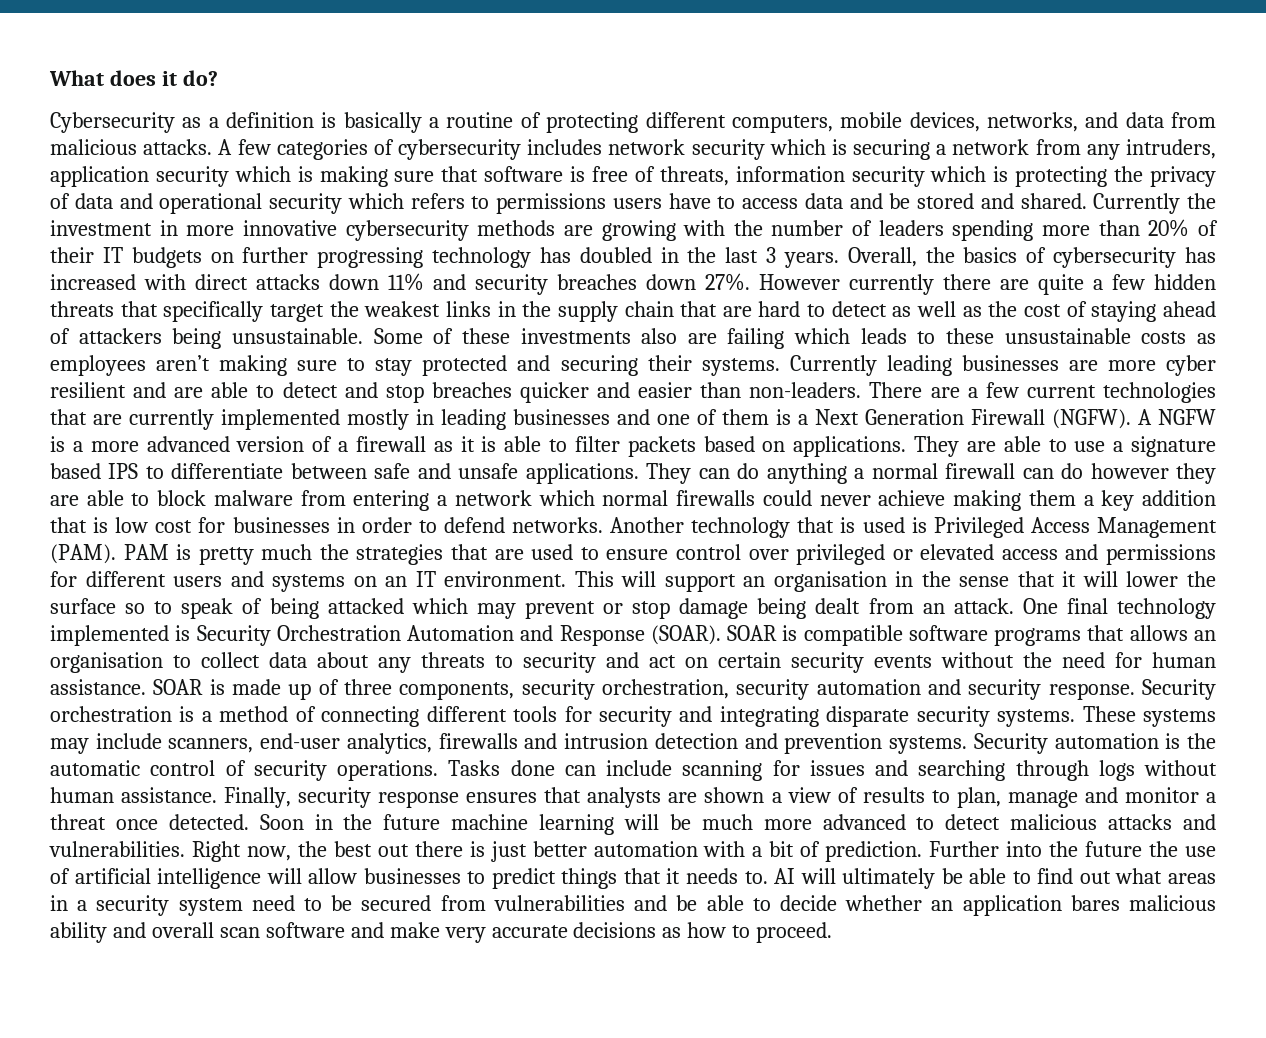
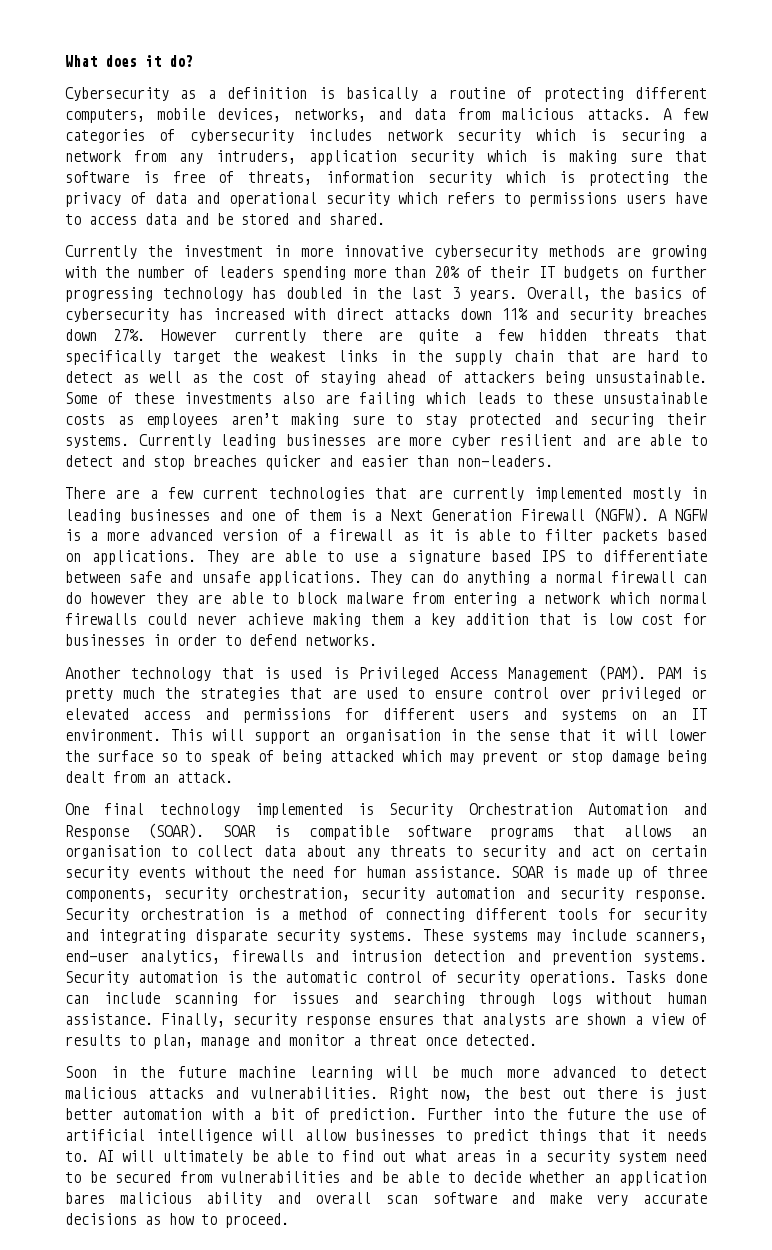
- A few categories of cybersecurity includes network security which is securing a network from any intruders, application security which is making sure that software is free of threats, information security which is protecting the privacy of data and operational security which refers to permissions users have to access data and be stored and shared. Currently the investment in more innovative cybersecurity methods are growing with the number of leaders spending more than 20% of their IT budgets on further progressing technology has doubled in the last 3 years.
+ A few categories of cybersecurity includes network security which is securing a network from any intruders, application security which is making sure that software is free of threats, information security which is protecting the privacy of data and operational security which refers to permissions users have to access data and be stored and shared.
+ Currently the investment in more innovative cybersecurity methods are growing with the number of leaders spending more than 20% of their IT budgets on further progressing technology has doubled in the last 3 years.
- Currently leading businesses are more cyber resilient and are able to detect and stop breaches quicker and easier than non-leaders. There are a few current technologies that are currently implemented mostly in leading businesses and one of them is a Next Generation Firewall (NGFW).
+ Currently leading businesses are more cyber resilient and are able to detect and stop breaches quicker and easier than non-leaders.
+ There are a few current technologies that are currently implemented mostly in leading businesses and one of them is a Next Generation Firewall (NGFW).
- They can do anything a normal firewall can do however they are able to block malware from entering a network which normal firewalls could never achieve making them a key addition that is low cost for businesses in order to defend networks. Another technology that is used is Privileged Access Management (PAM).
+ They can do anything a normal firewall can do however they are able to block malware from entering a network which normal firewalls could never achieve making them a key addition that is low cost for businesses in order to defend networks.
+ Another technology that is used is Privileged Access Management (PAM).
- This will support an organisation in the sense that it will lower the surface so to speak of being attacked which may prevent or stop damage being dealt from an attack. One final technology implemented is Security Orchestration Automation and Response (SOAR).
+ This will support an organisation in the sense that it will lower the surface so to speak of being attacked which may prevent or stop damage being dealt from an attack.
+ One final technology implemented is Security Orchestration Automation and Response (SOAR).
- Finally, security response ensures that analysts are shown a view of results to plan, manage and monitor a threat once detected. Soon in the future machine learning will be much more advanced to detect malicious attacks and vulnerabilities.
+ Finally, security response ensures that analysts are shown a view of results to plan, manage and monitor a threat once detected.
+ Soon in the future machine learning will be much more advanced to detect malicious attacks and vulnerabilities.

